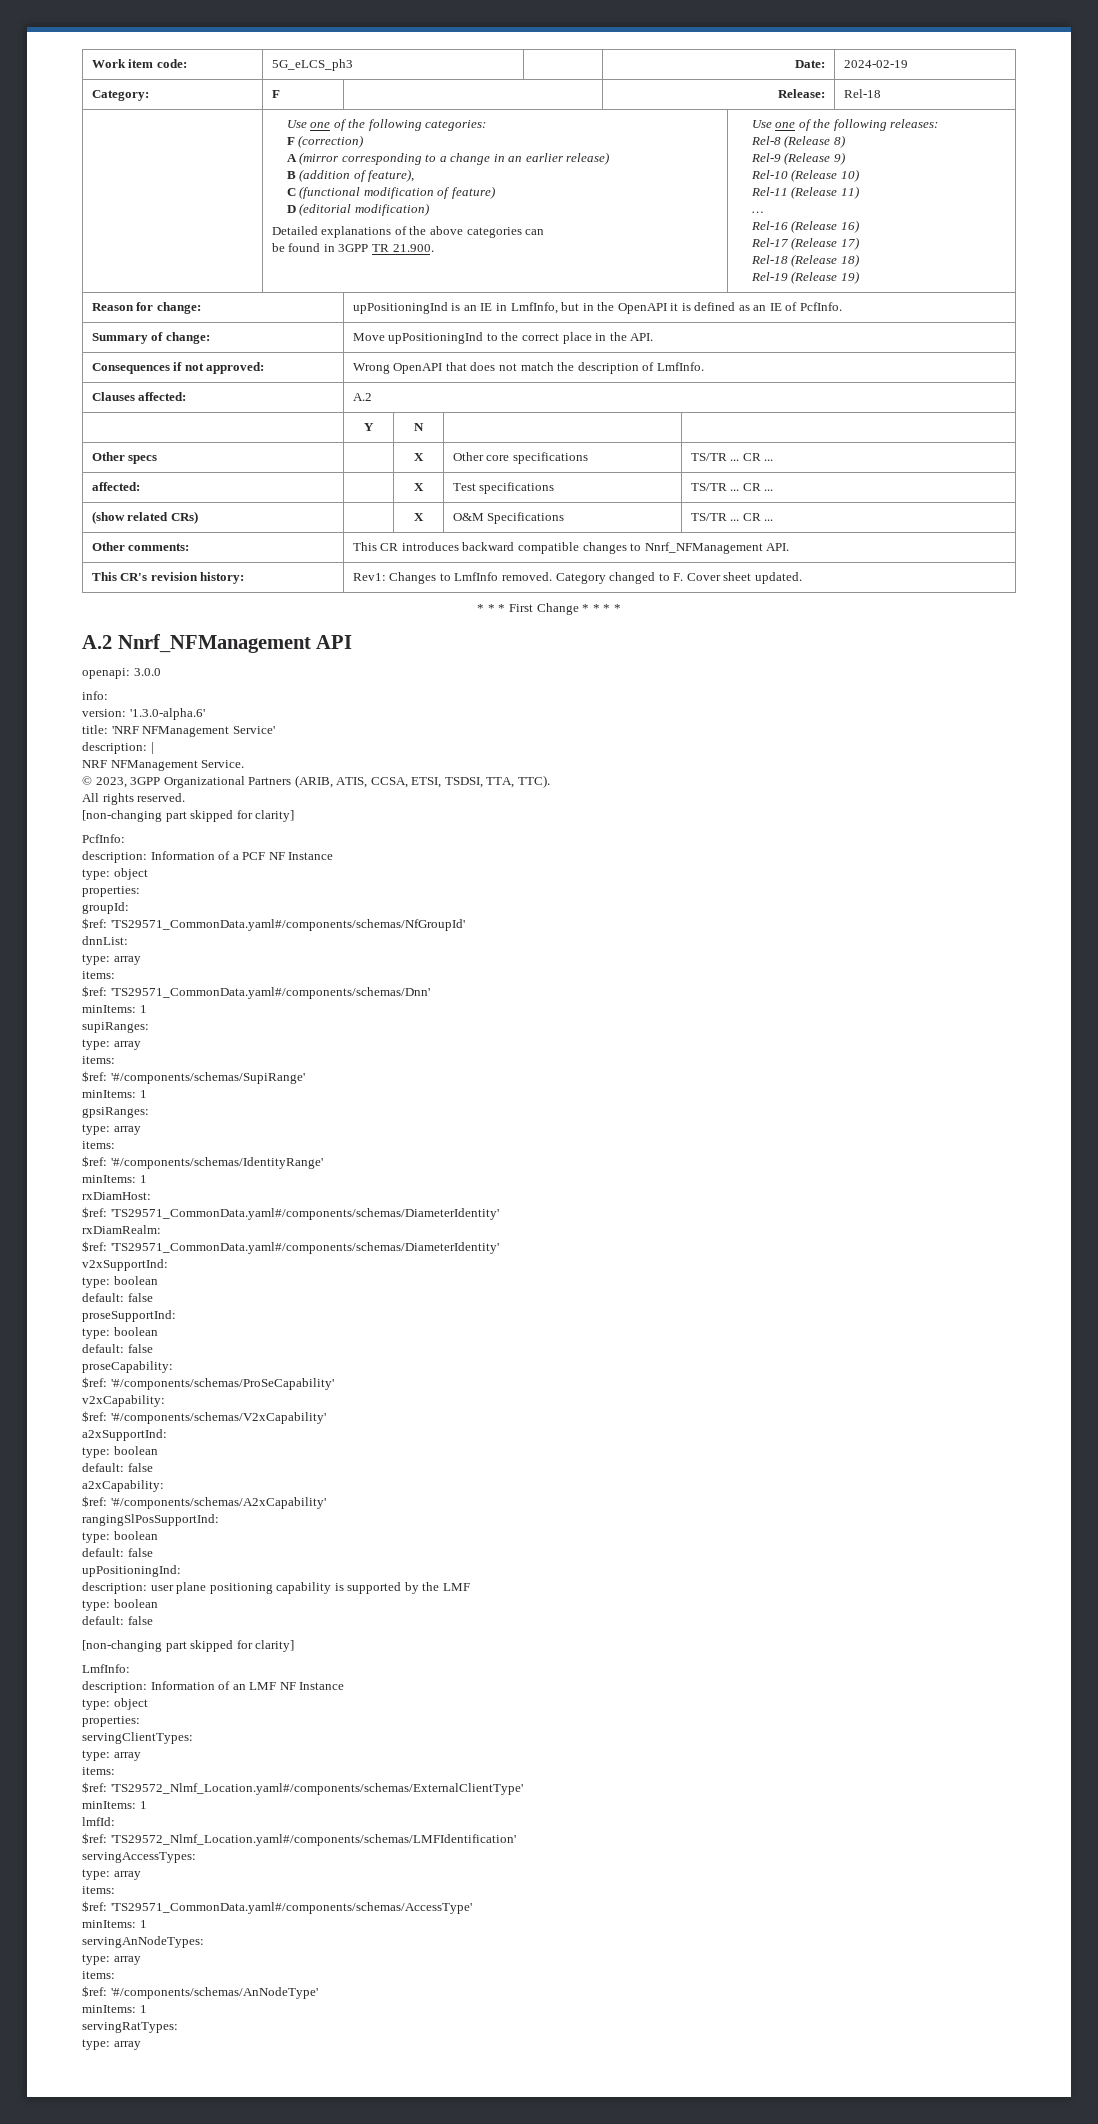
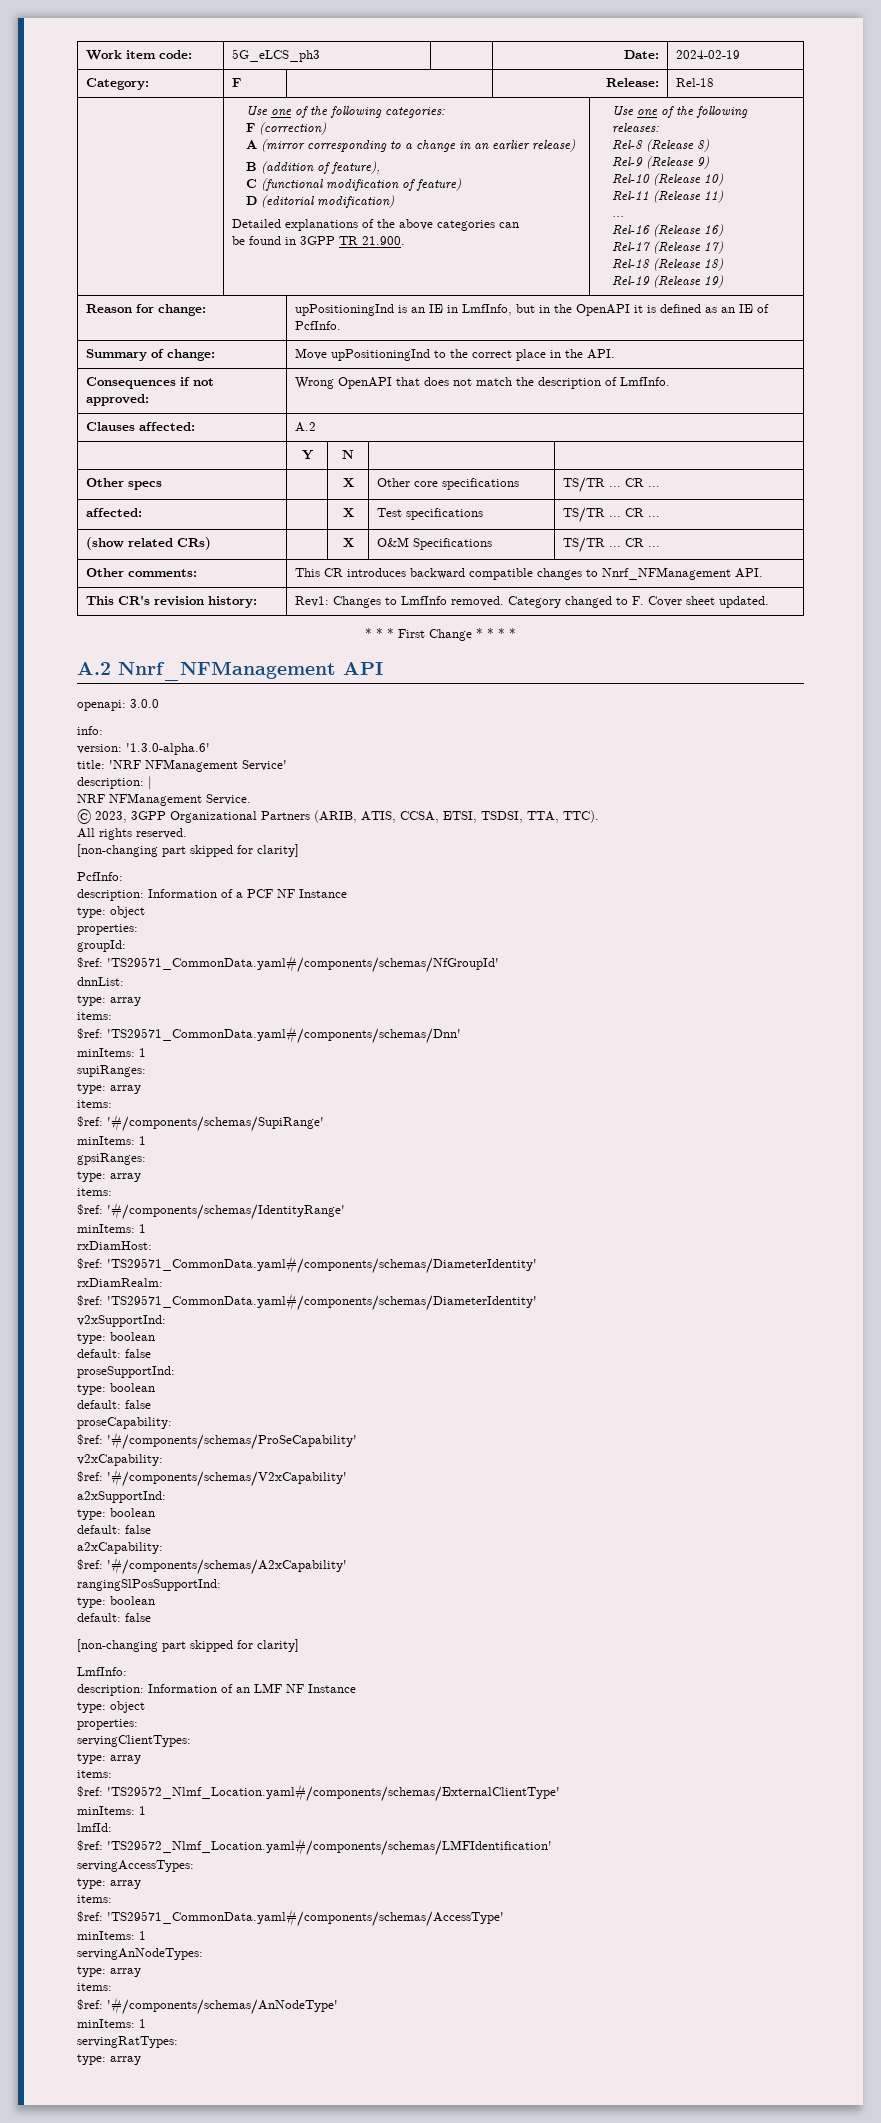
- upPositioningInd:
- description: user plane positioning capability is supported by the LMF
- type: boolean
- default: false

